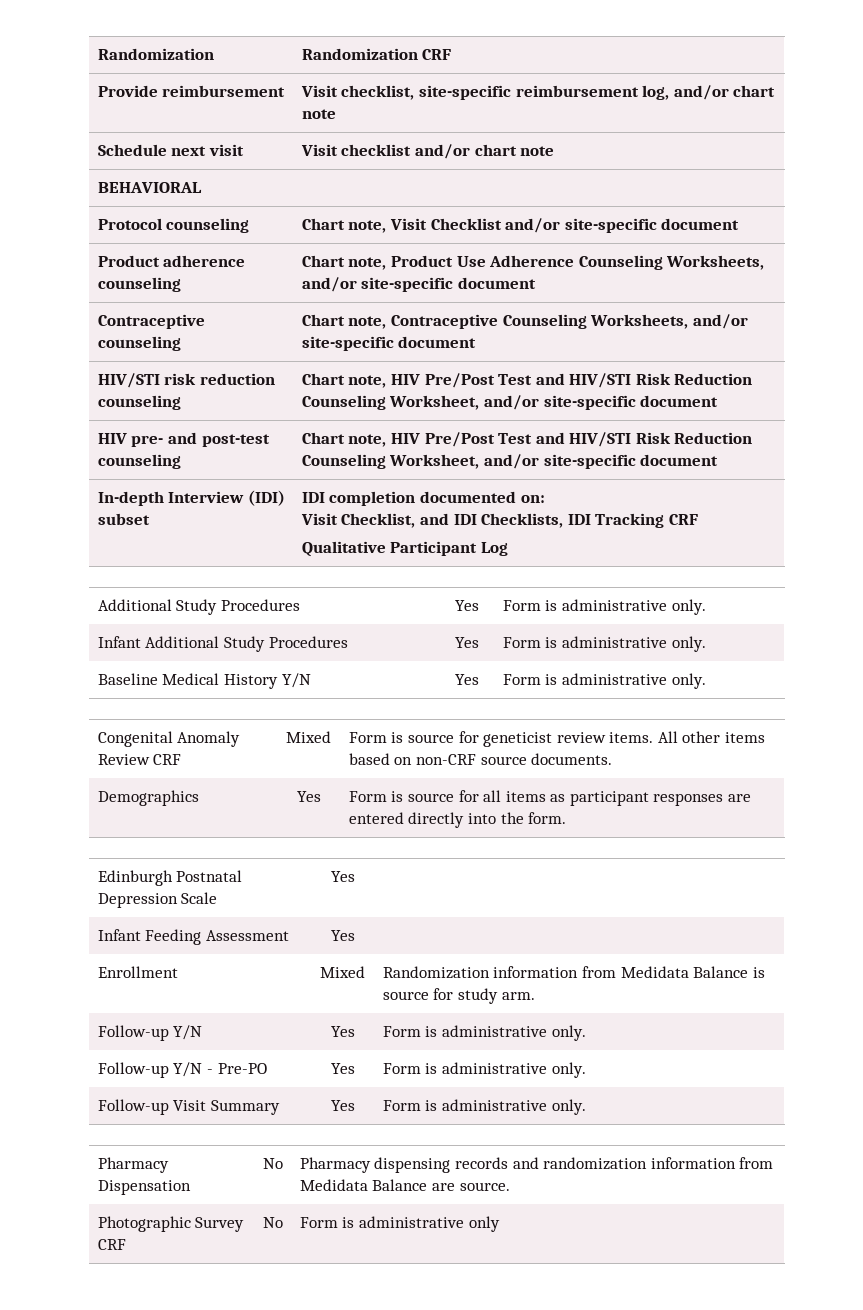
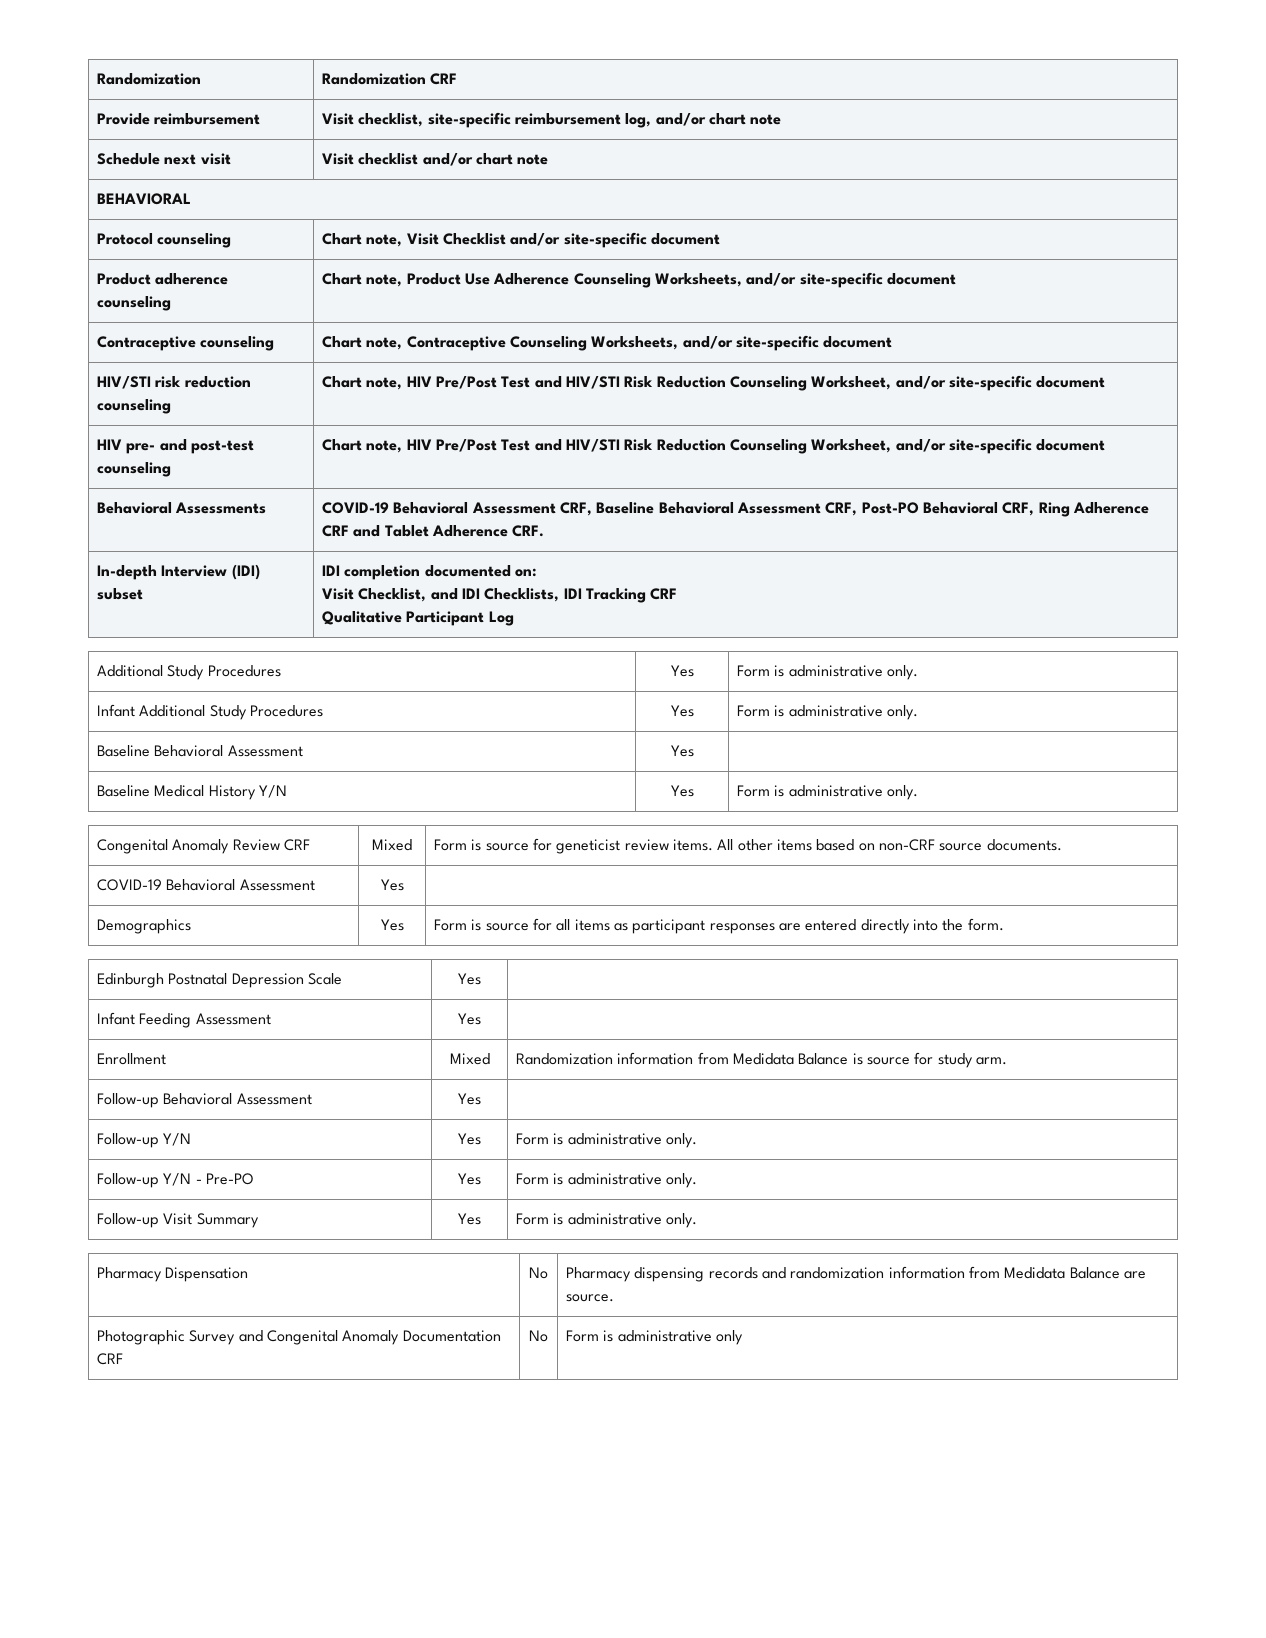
+ Behavioral Assessments | COVID-19 Behavioral Assessment CRF, Baseline Behavioral Assessment CRF, Post-PO Behavioral CRF, Ring Adherence CRF and Tablet Adherence CRF.
+ Baseline Behavioral Assessment | Yes |
+ COVID-19 Behavioral Assessment | Yes |
+ Follow-up Behavioral Assessment | Yes |
- Photographic Survey CRF | No | Form is administrative only
+ Photographic Survey and Congenital Anomaly Documentation CRF | No | Form is administrative only

